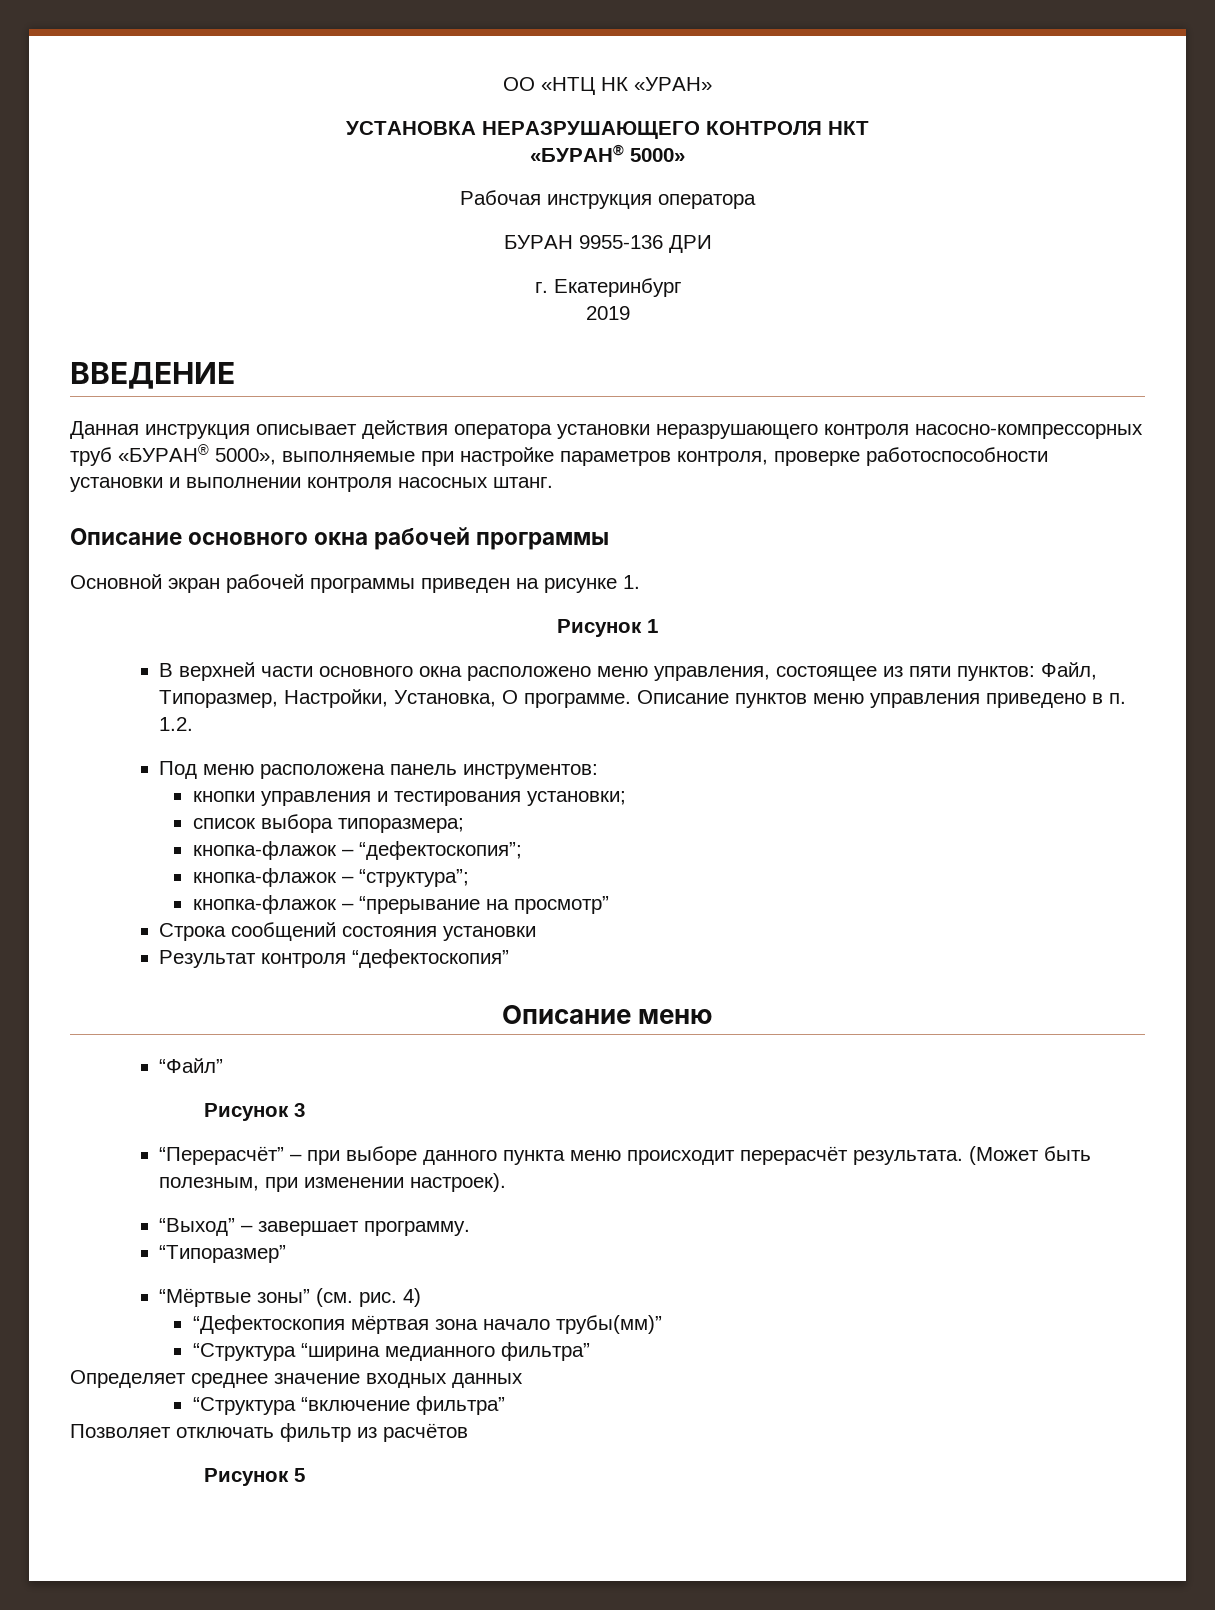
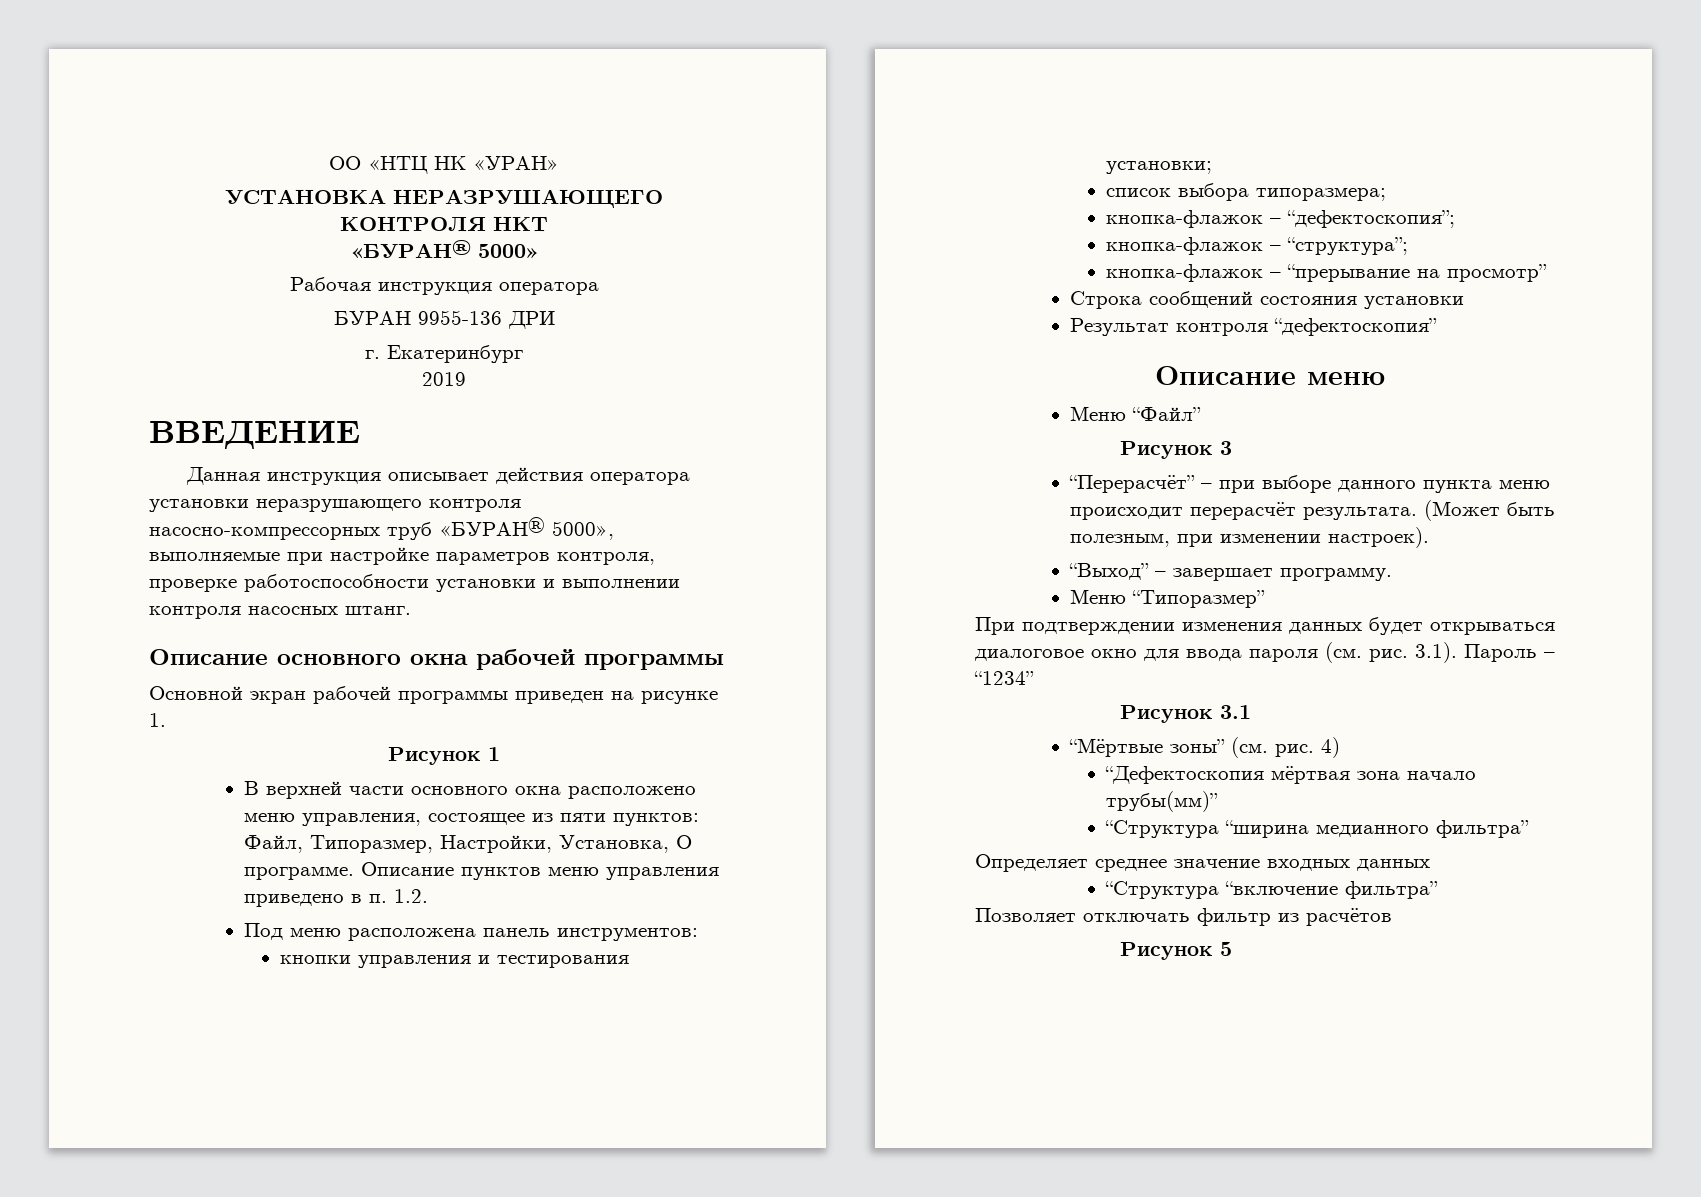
- “Файл”
+ Меню “Файл”
- “Типоразмер”
+ Меню “Типоразмер”
+ При подтверждении изменения данных будет открываться диалоговое окно для ввода пароля (см. рис. 3.1). Пароль – “1234”
+ Рисунок 3.1

